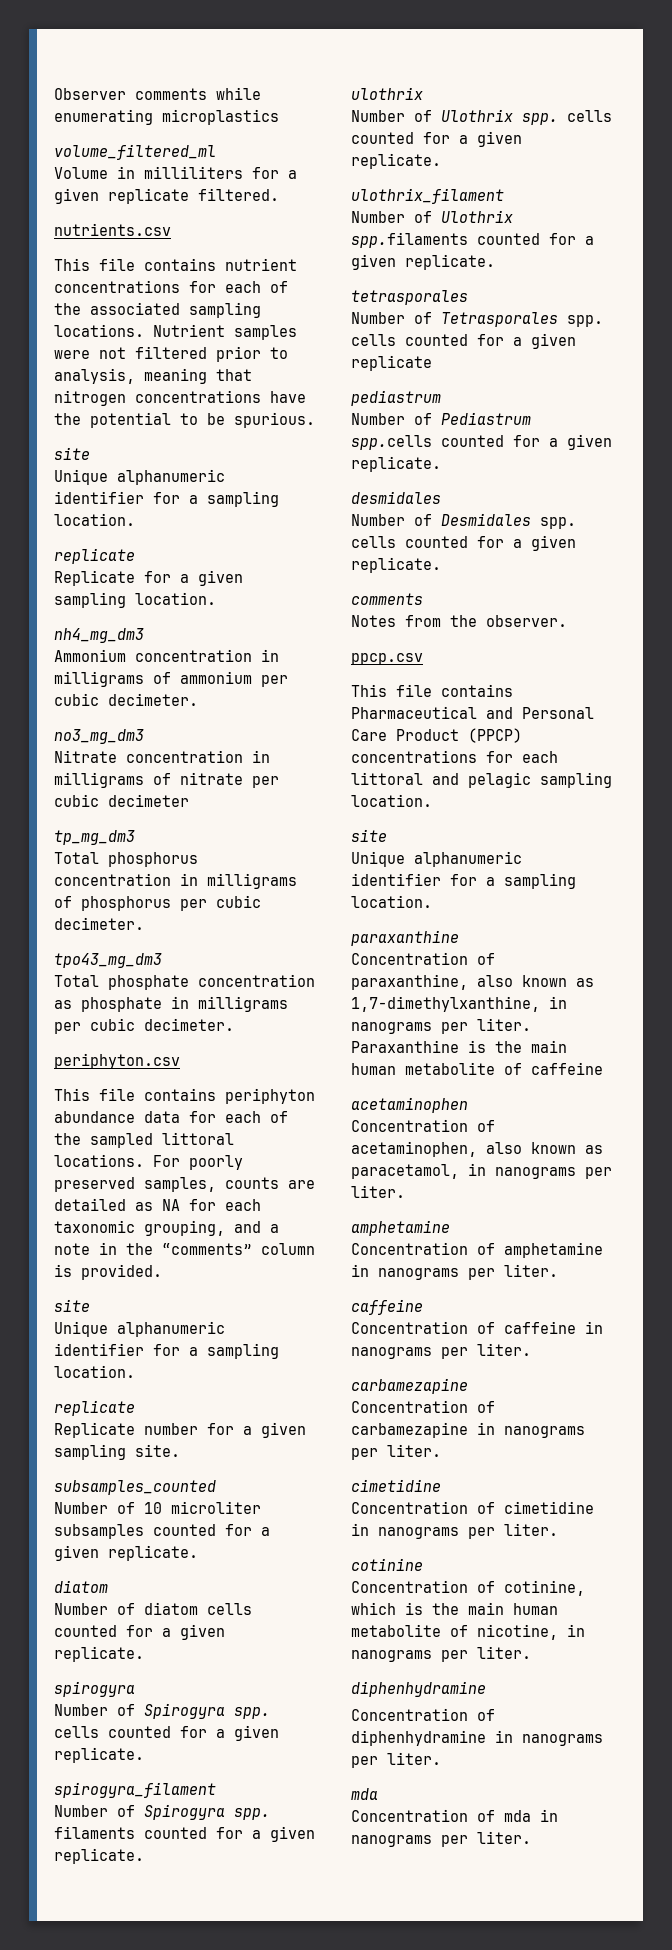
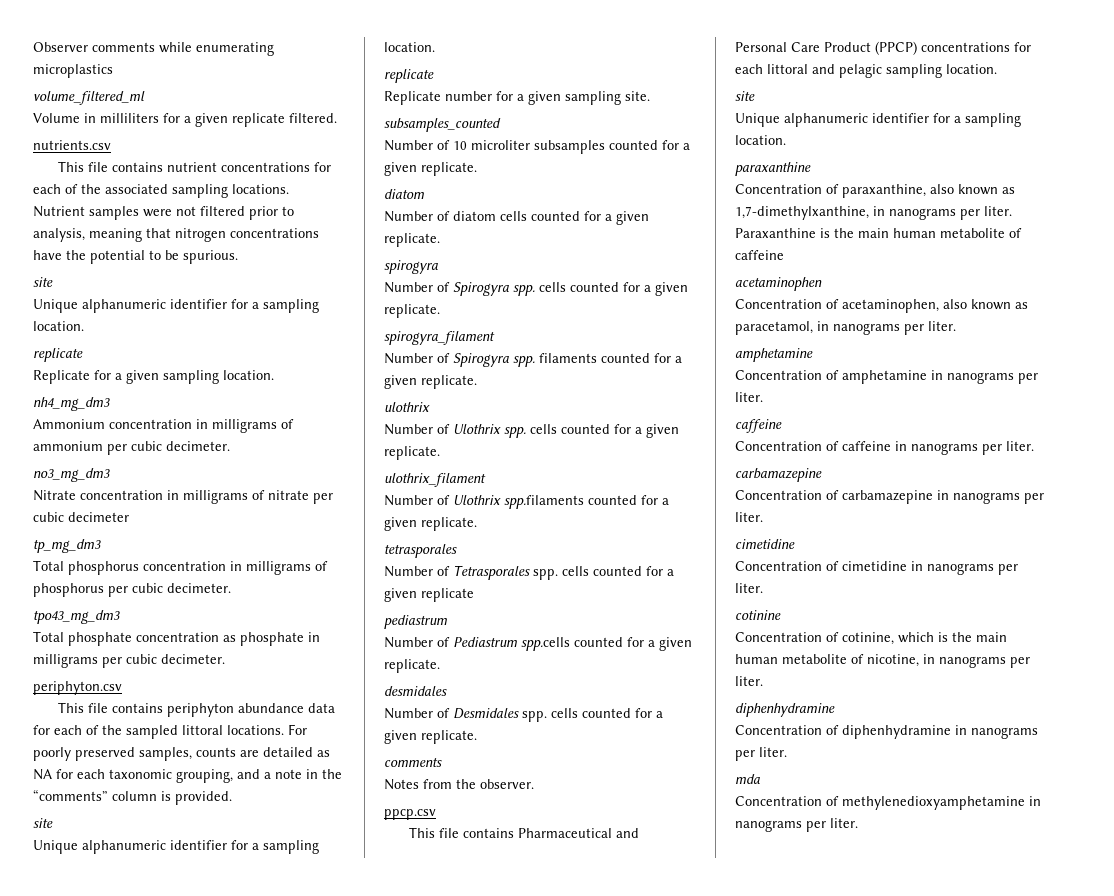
  Concentration of caffeine in nanograms per liter.
- carbamezapine
- Concentration of carbamezapine in nanograms per liter.
+ carbamazepine
+ Concentration of carbamazepine in nanograms per liter.
- Concentration of mda in nanograms per liter.
+ Concentration of methylenedioxyamphetamine in nanograms per liter.

